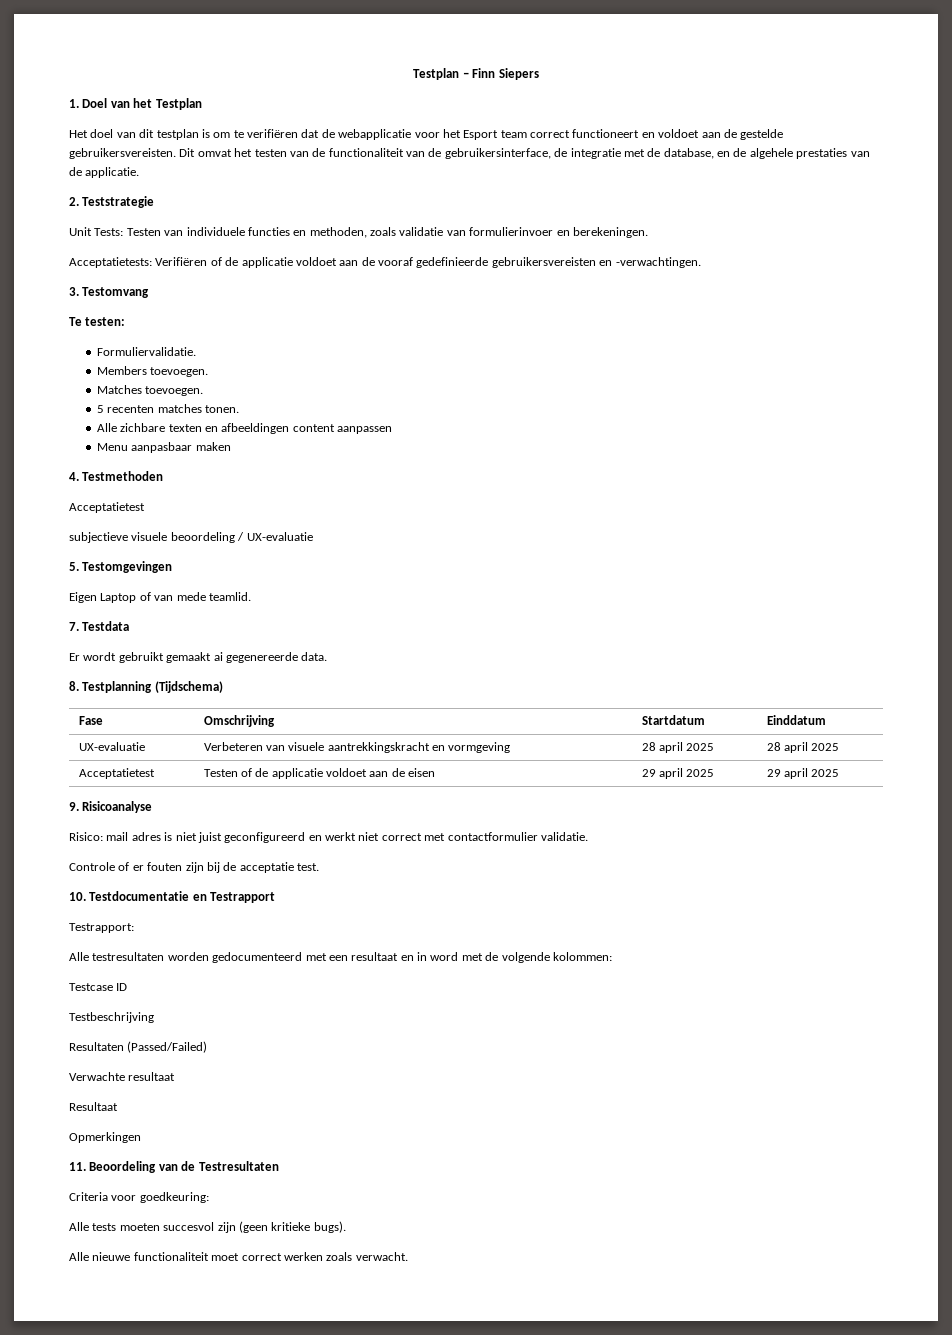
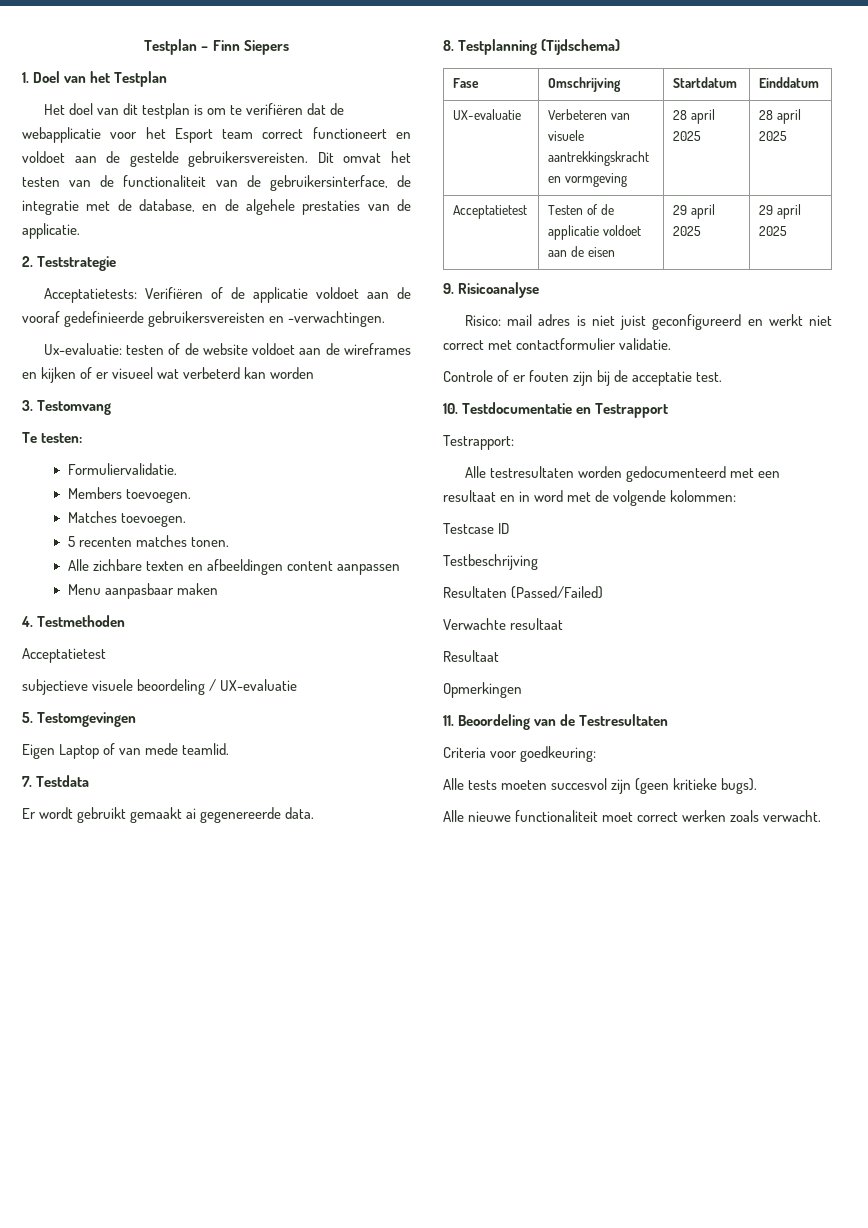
- Unit Tests: Testen van individuele functies en methoden, zoals validatie van formulierinvoer en berekeningen.
+ Ux-evaluatie: testen of de website voldoet aan de wireframes en kijken of er visueel wat verbeterd kan worden

